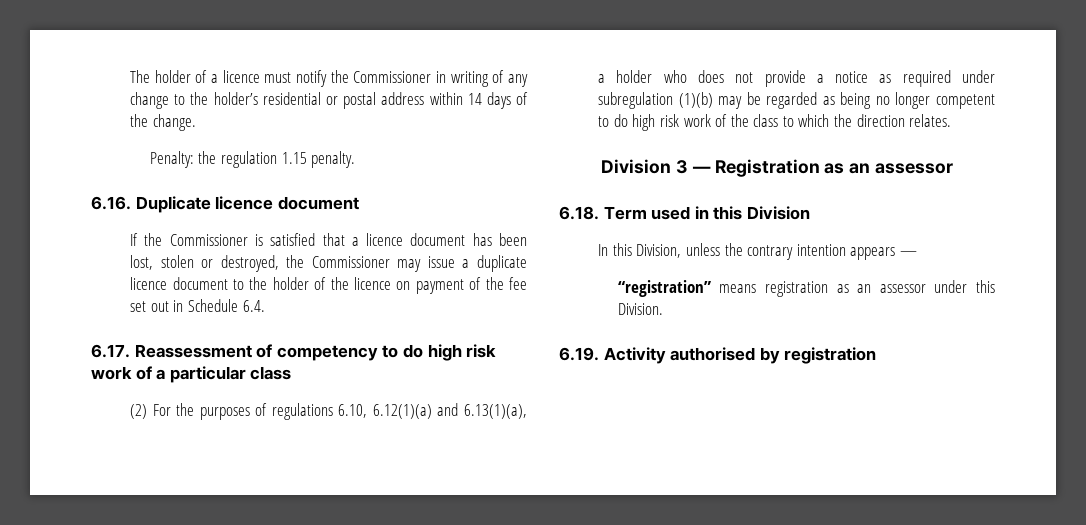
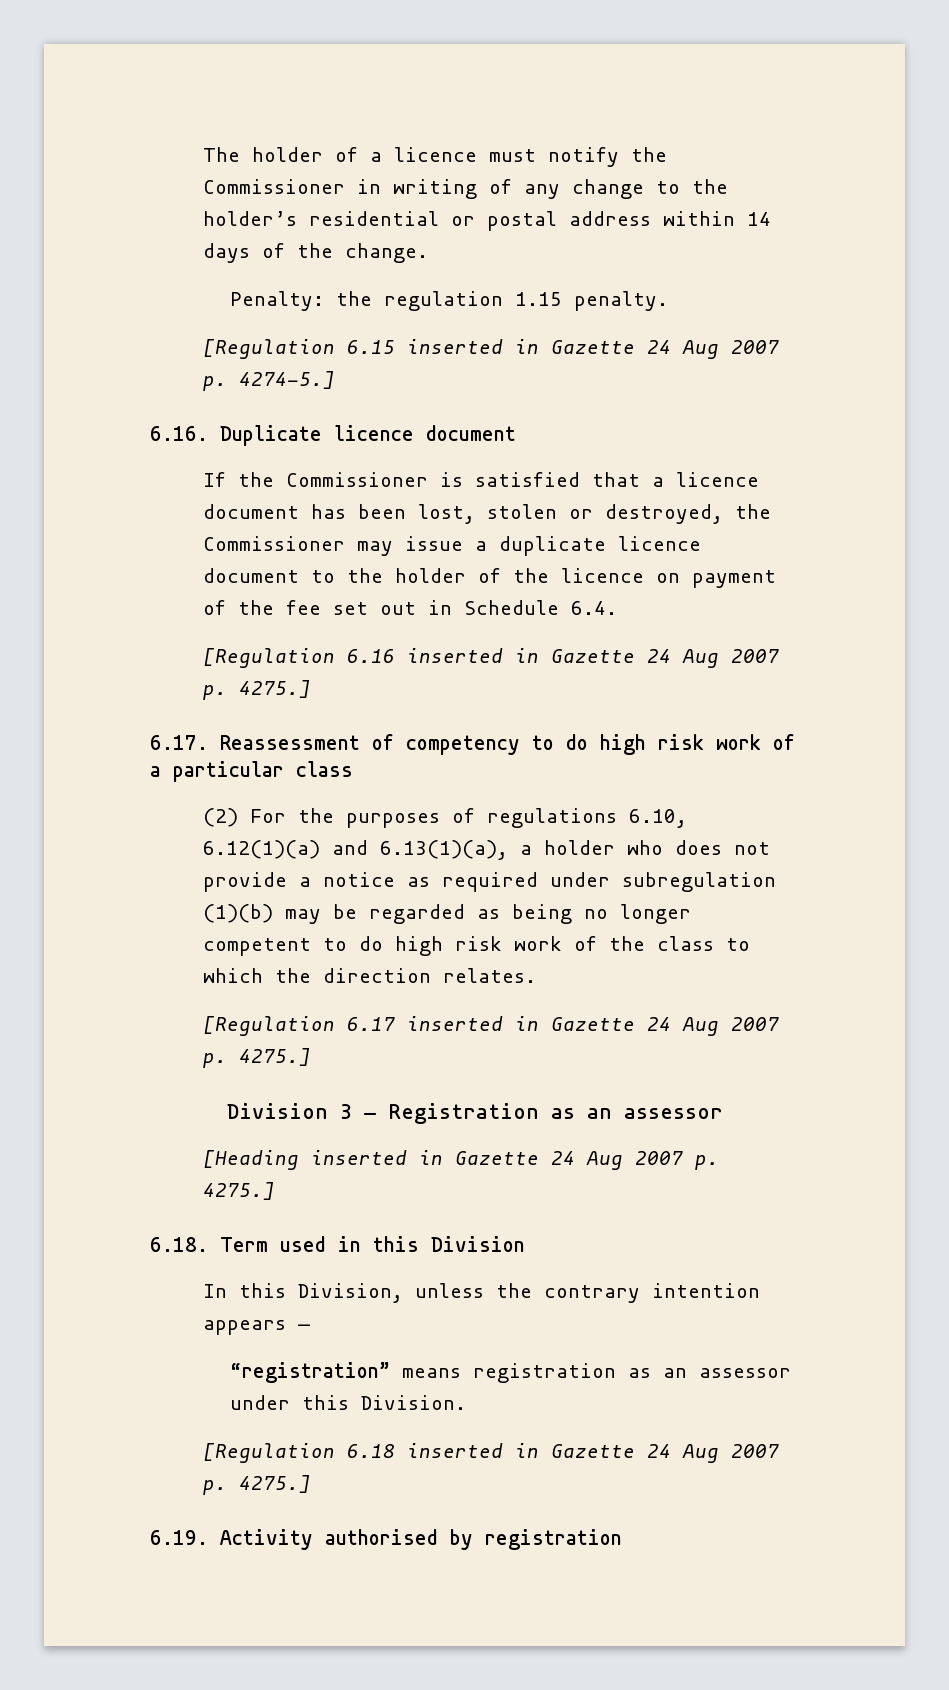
+ [Regulation 6.15 inserted in Gazette 24 Aug 2007 p. 4274-5.]
+ [Regulation 6.16 inserted in Gazette 24 Aug 2007 p. 4275.]
+ [Regulation 6.17 inserted in Gazette 24 Aug 2007 p. 4275.]
+ [Heading inserted in Gazette 24 Aug 2007 p. 4275.]
+ [Regulation 6.18 inserted in Gazette 24 Aug 2007 p. 4275.]

